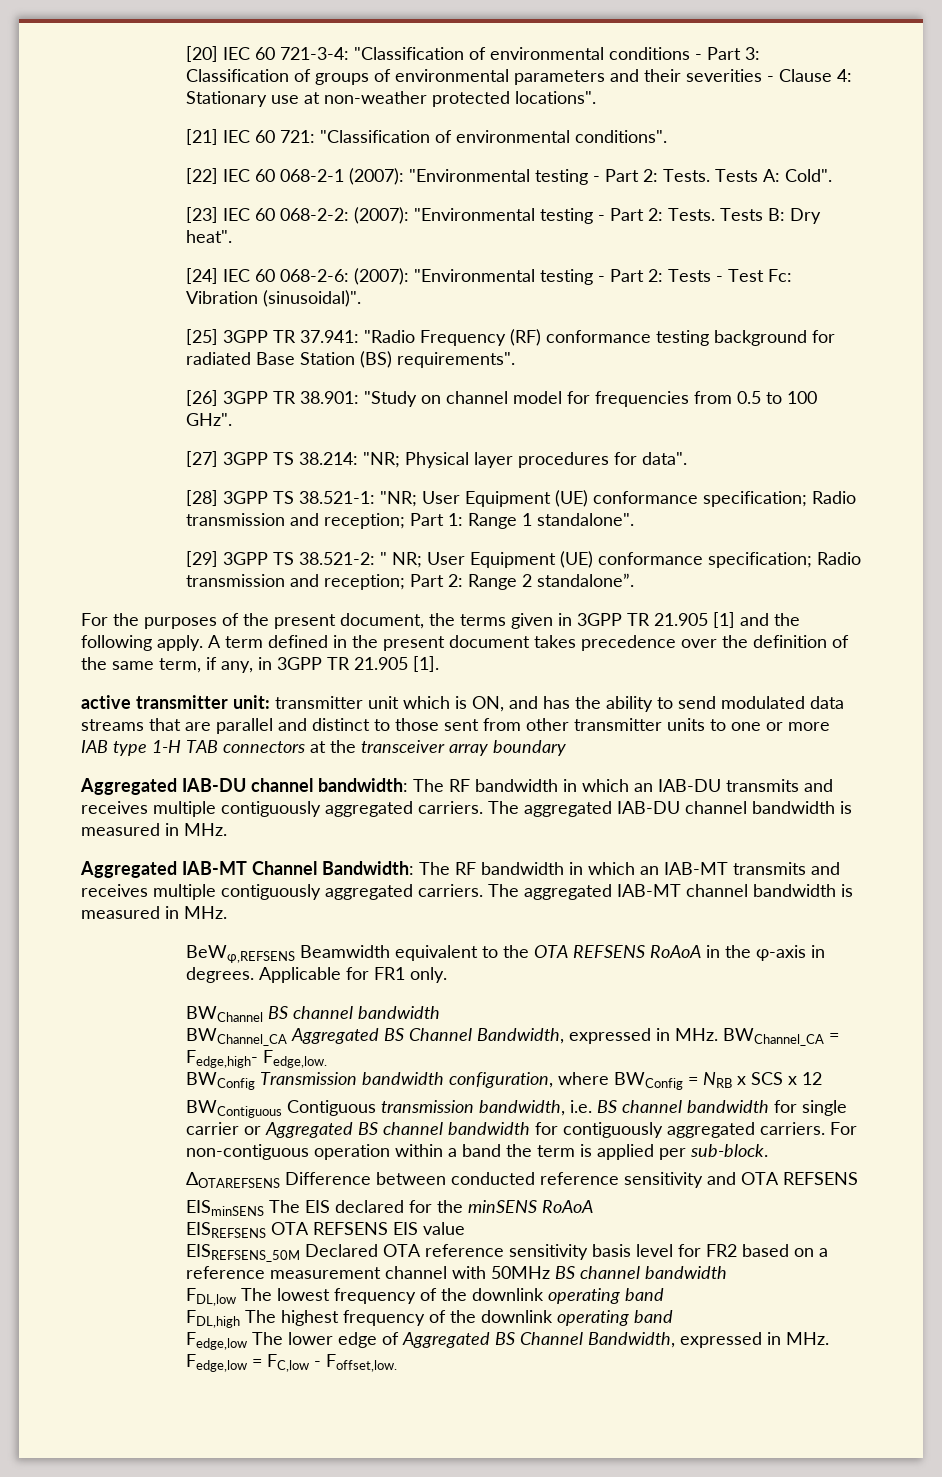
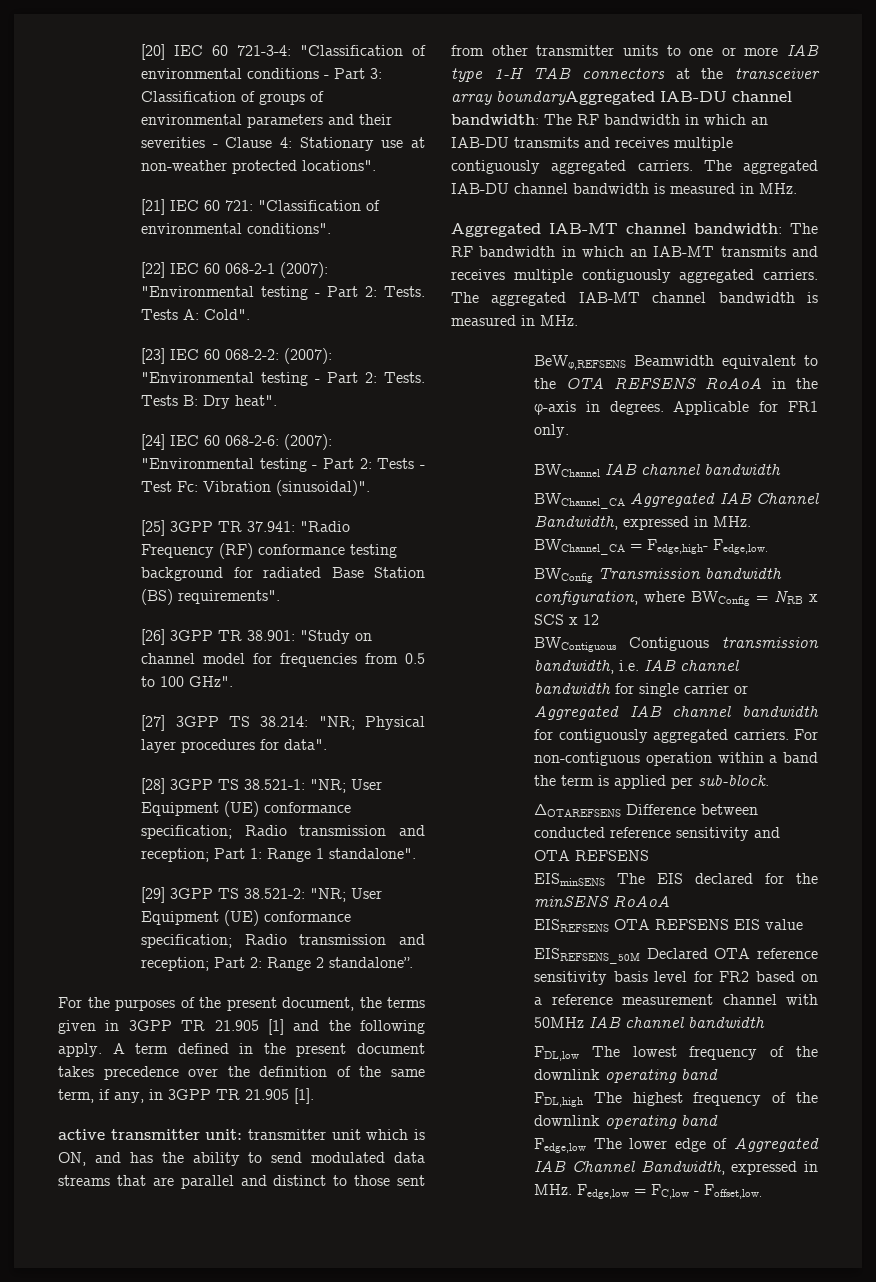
- [29] 3GPP TS 38.521-2: " NR; User Equipment (UE) conformance specification; Radio transmission and reception; Part 2: Range 2 standalone”.
+ [29] 3GPP TS 38.521-2: "NR; User Equipment (UE) conformance specification; Radio transmission and reception; Part 2: Range 2 standalone”.
- active transmitter unit: transmitter unit which is ON, and has the ability to send modulated data streams that are parallel and distinct to those sent from other transmitter units to one or more IAB type 1-H TAB connectors at the transceiver array boundary
- Aggregated IAB-DU channel bandwidth: The RF bandwidth in which an IAB-DU transmits and receives multiple contiguously aggregated carriers.
+ active transmitter unit: transmitter unit which is ON, and has the ability to send modulated data streams that are parallel and distinct to those sent from other transmitter units to one or more IAB type 1-H TAB connectors at the transceiver array boundaryAggregated IAB-DU channel bandwidth: The RF bandwidth in which an IAB-DU transmits and receives multiple contiguously aggregated carriers.
- Aggregated IAB-MT Channel Bandwidth: The RF bandwidth in which an IAB-MT transmits and receives multiple contiguously aggregated carriers.
+ Aggregated IAB-MT channel bandwidth: The RF bandwidth in which an IAB-MT transmits and receives multiple contiguously aggregated carriers.
- BWChannel BS channel bandwidth
+ BWChannel IAB channel bandwidth
- BWChannel_CA Aggregated BS Channel Bandwidth, expressed in MHz. BWChannel_CA = Fedge,high- Fedge,low.
+ BWChannel_CA Aggregated IAB Channel Bandwidth, expressed in MHz. BWChannel_CA = Fedge,high- Fedge,low.
- BWContiguous Contiguous transmission bandwidth, i.e. BS channel bandwidth for single carrier or Aggregated BS channel bandwidth for contiguously aggregated carriers.
+ BWContiguous Contiguous transmission bandwidth, i.e. IAB channel bandwidth for single carrier or Aggregated IAB channel bandwidth for contiguously aggregated carriers.
- EISREFSENS_50M Declared OTA reference sensitivity basis level for FR2 based on a reference measurement channel with 50MHz BS channel bandwidth
+ EISREFSENS_50M Declared OTA reference sensitivity basis level for FR2 based on a reference measurement channel with 50MHz IAB channel bandwidth
- Fedge,low The lower edge of Aggregated BS Channel Bandwidth, expressed in MHz. Fedge,low = FC,low - Foffset,low.
+ Fedge,low The lower edge of Aggregated IAB Channel Bandwidth, expressed in MHz. Fedge,low = FC,low - Foffset,low.

